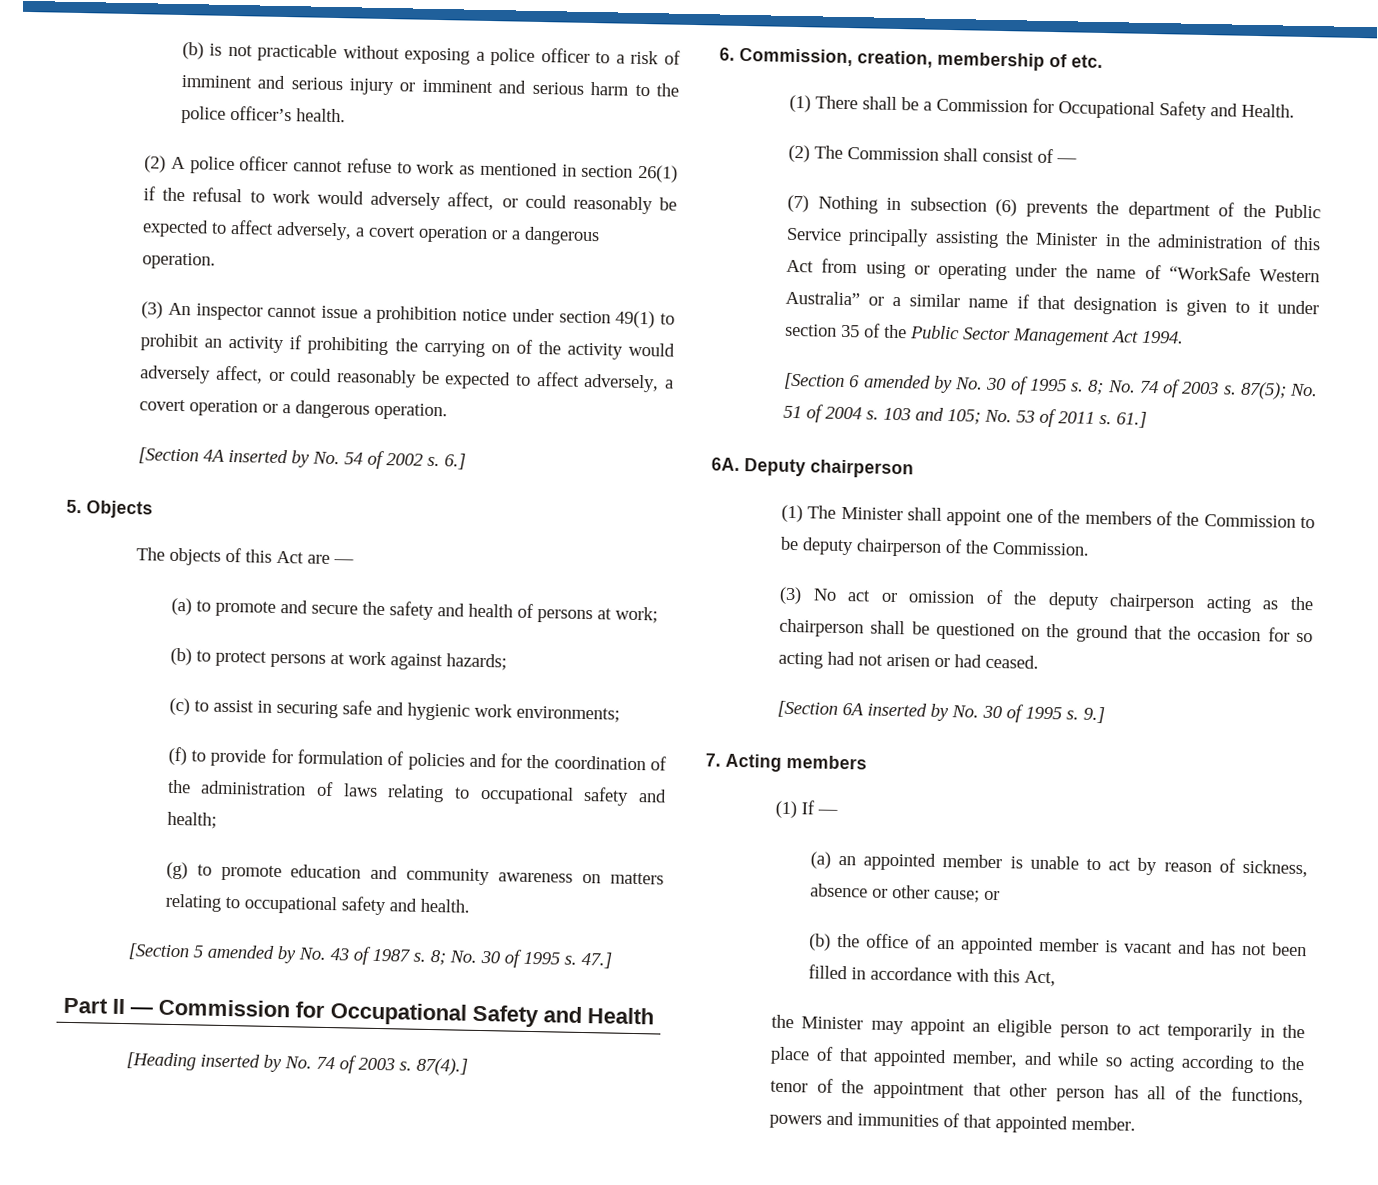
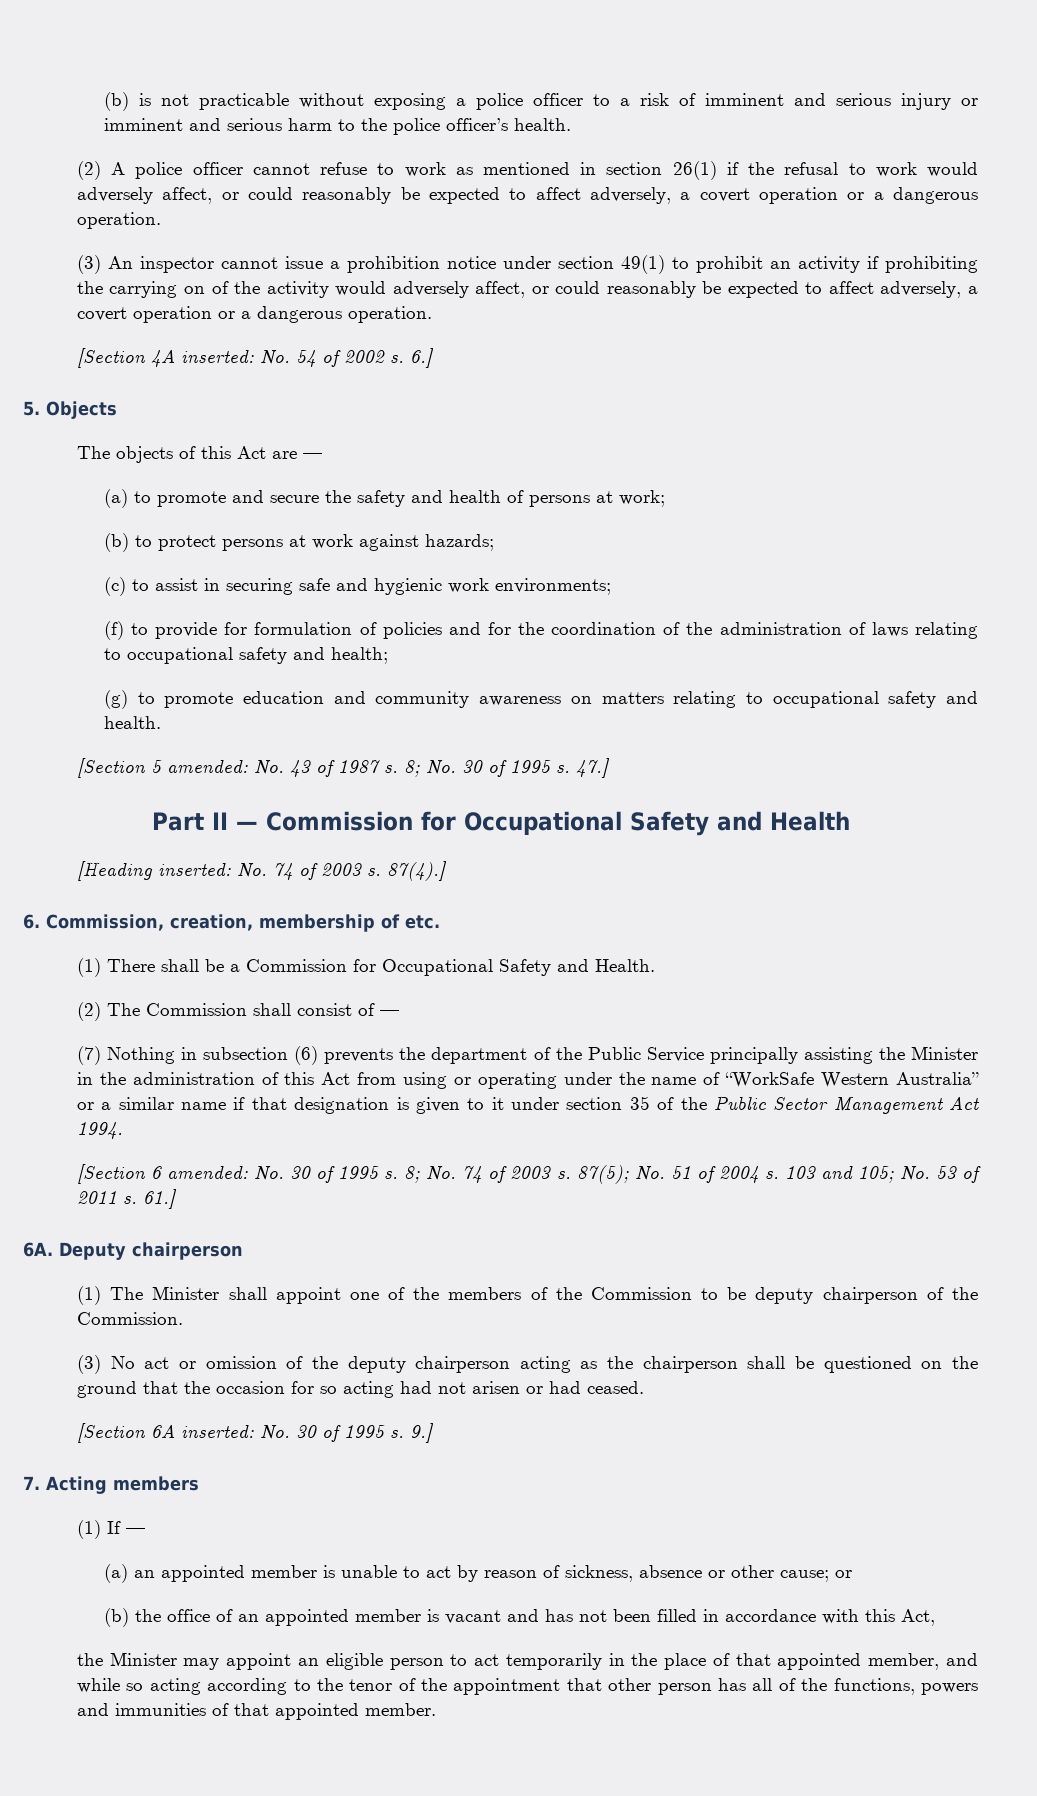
- [Section 4A inserted by No. 54 of 2002 s.
+ [Section 4A inserted: No. 54 of 2002 s.
- [Section 5 amended by No. 43 of 1987 s.
+ [Section 5 amended: No. 43 of 1987 s.
- [Heading inserted by No. 74 of 2003 s.
+ [Heading inserted: No. 74 of 2003 s.
- [Section 6 amended by No. 30 of 1995 s.
+ [Section 6 amended: No. 30 of 1995 s.
- [Section 6A inserted by No. 30 of 1995 s.
+ [Section 6A inserted: No. 30 of 1995 s.

